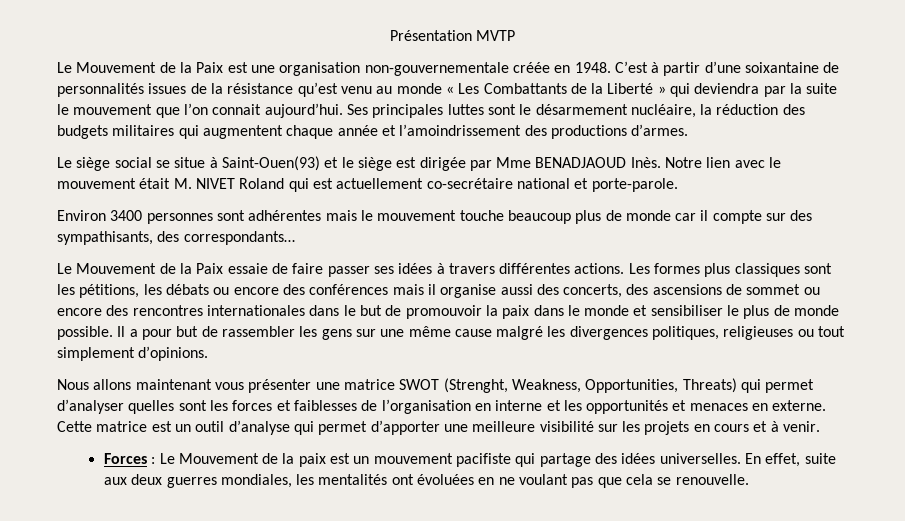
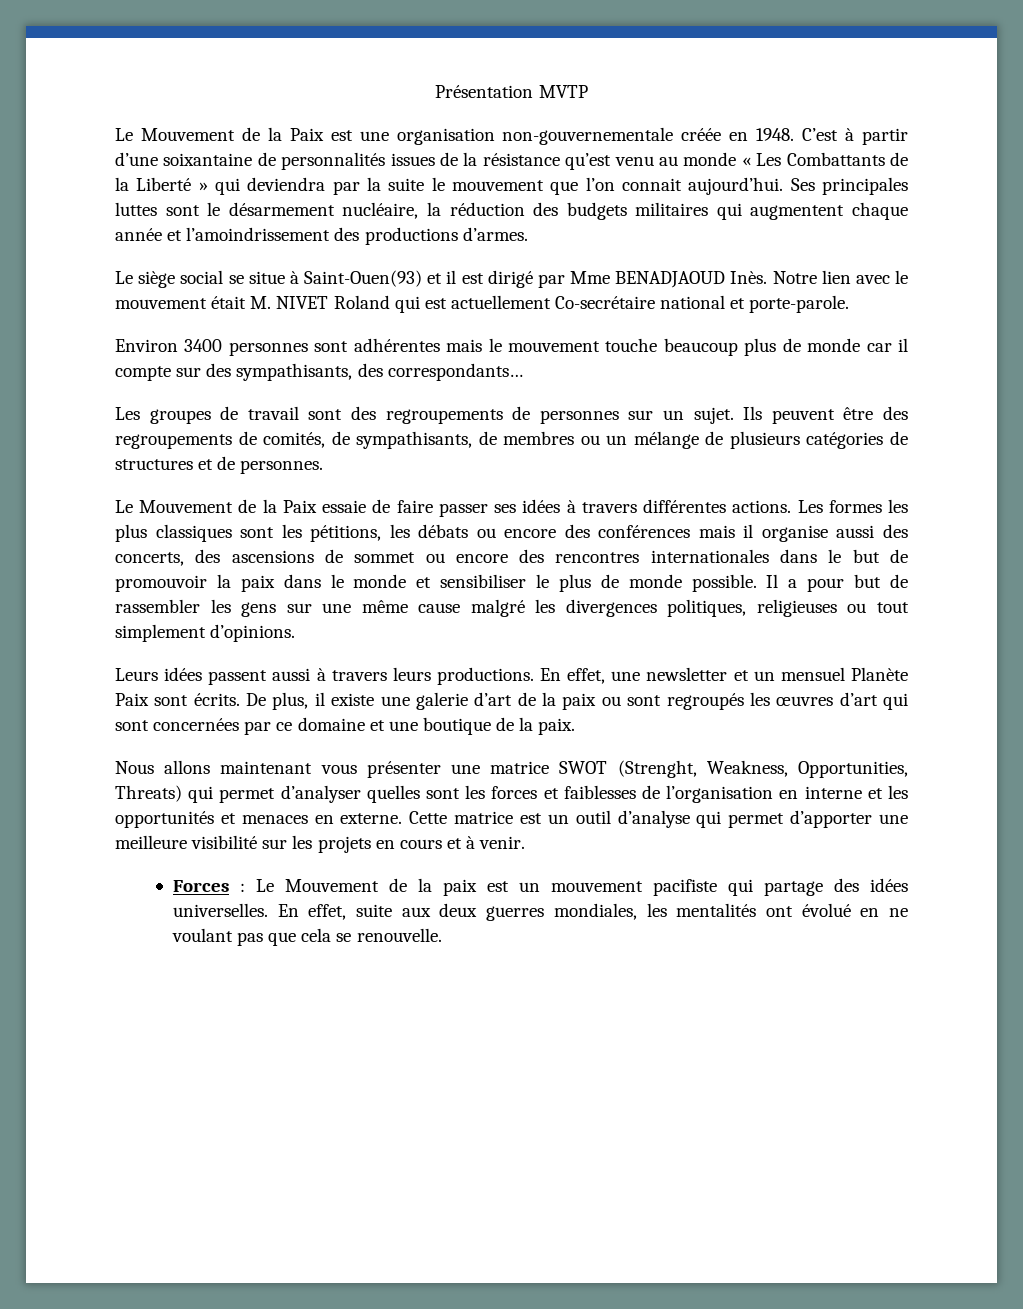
- Le siège social se situe à Saint-Ouen(93) et le siège est dirigée par Mme BENADJAOUD Inès.
+ Le siège social se situe à Saint-Ouen(93) et il est dirigé par Mme BENADJAOUD Inès.
- Notre lien avec le mouvement était M. NIVET Roland qui est actuellement co-secrétaire national et porte-parole.
+ Notre lien avec le mouvement était M. NIVET Roland qui est actuellement Co-secrétaire national et porte-parole.
+ Les groupes de travail sont des regroupements de personnes sur un sujet. Ils peuvent être des regroupements de comités, de sympathisants, de membres ou un mélange de plusieurs catégories de structures et de personnes.
- Les formes plus classiques sont les pétitions, les débats ou encore des conférences mais il organise aussi des concerts, des ascensions de sommet ou encore des rencontres internationales dans le but de promouvoir la paix dans le monde et sensibiliser le plus de monde possible.
+ Les formes les plus classiques sont les pétitions, les débats ou encore des conférences mais il organise aussi des concerts, des ascensions de sommet ou encore des rencontres internationales dans le but de promouvoir la paix dans le monde et sensibiliser le plus de monde possible.
+ Leurs idées passent aussi à travers leurs productions. En effet, une newsletter et un mensuel Planète Paix sont écrits. De plus, il existe une galerie d’art de la paix ou sont regroupés les œuvres d’art qui sont concernées par ce domaine et une boutique de la paix.
- En effet, suite aux deux guerres mondiales, les mentalités ont évoluées en ne voulant pas que cela se renouvelle.
+ En effet, suite aux deux guerres mondiales, les mentalités ont évolué en ne voulant pas que cela se renouvelle.

